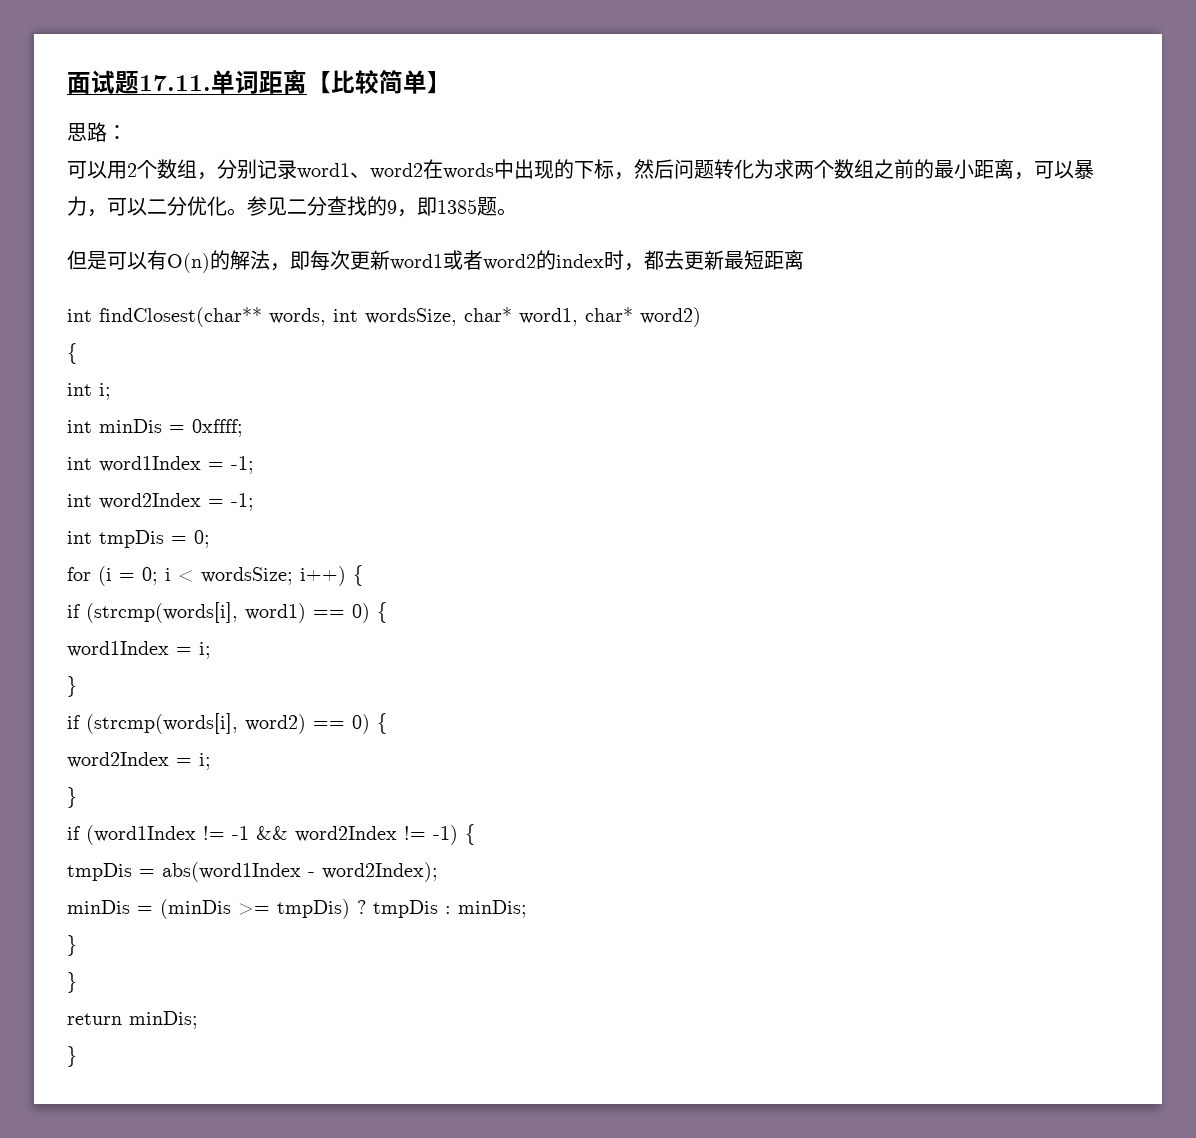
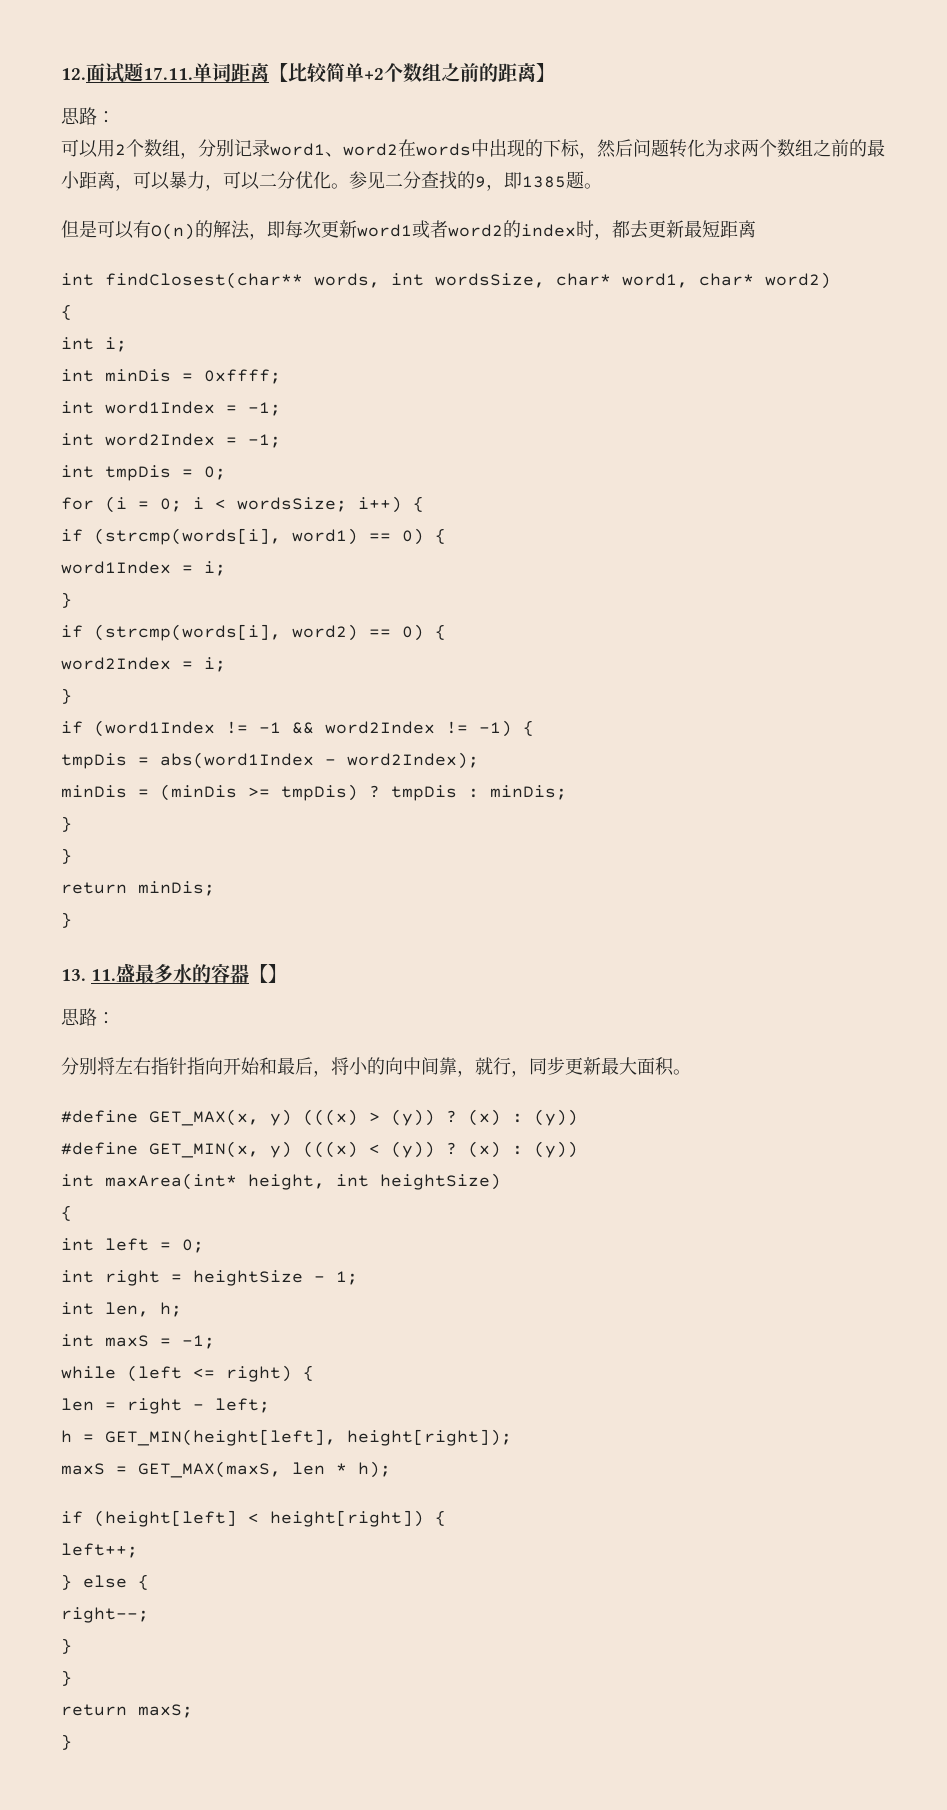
- 面试题17.11.单词距离【比较简单】
+ 12.面试题17.11.单词距离【比较简单+2个数组之前的距离】
+ 13. 11.盛最多水的容器【】
+ 思路：
+ 分别将左右指针指向开始和最后，将小的向中间靠，就行，同步更新最大面积。
+ #define GET_MAX(x, y) (((x) > (y)) ? (x) : (y))
+ #define GET_MIN(x, y) (((x) < (y)) ? (x) : (y))
+ int maxArea(int* height, int heightSize)
+ {
+ int left = 0;
+ int right = heightSize - 1;
+ int len, h;
+ int maxS = -1;
+ while (left <= right) {
+ len = right - left;
+ h = GET_MIN(height[left], height[right]);
+ maxS = GET_MAX(maxS, len * h);
+ if (height[left] < height[right]) {
+ left++;
+ } else {
+ right--;
+ }
+ }
+ return maxS;
+ }

